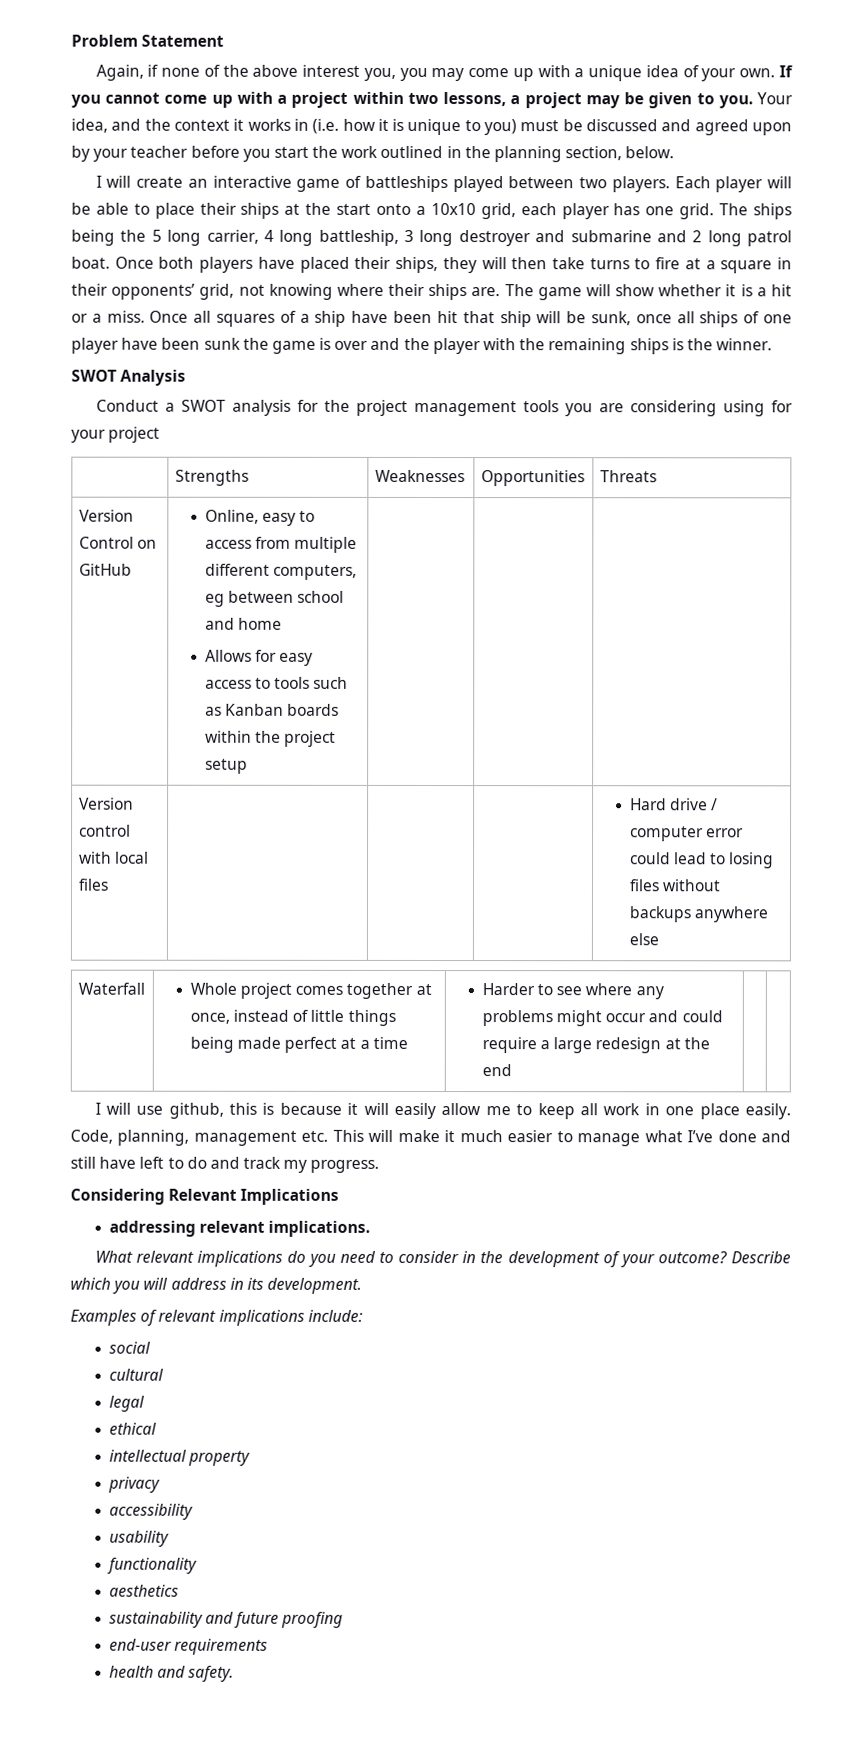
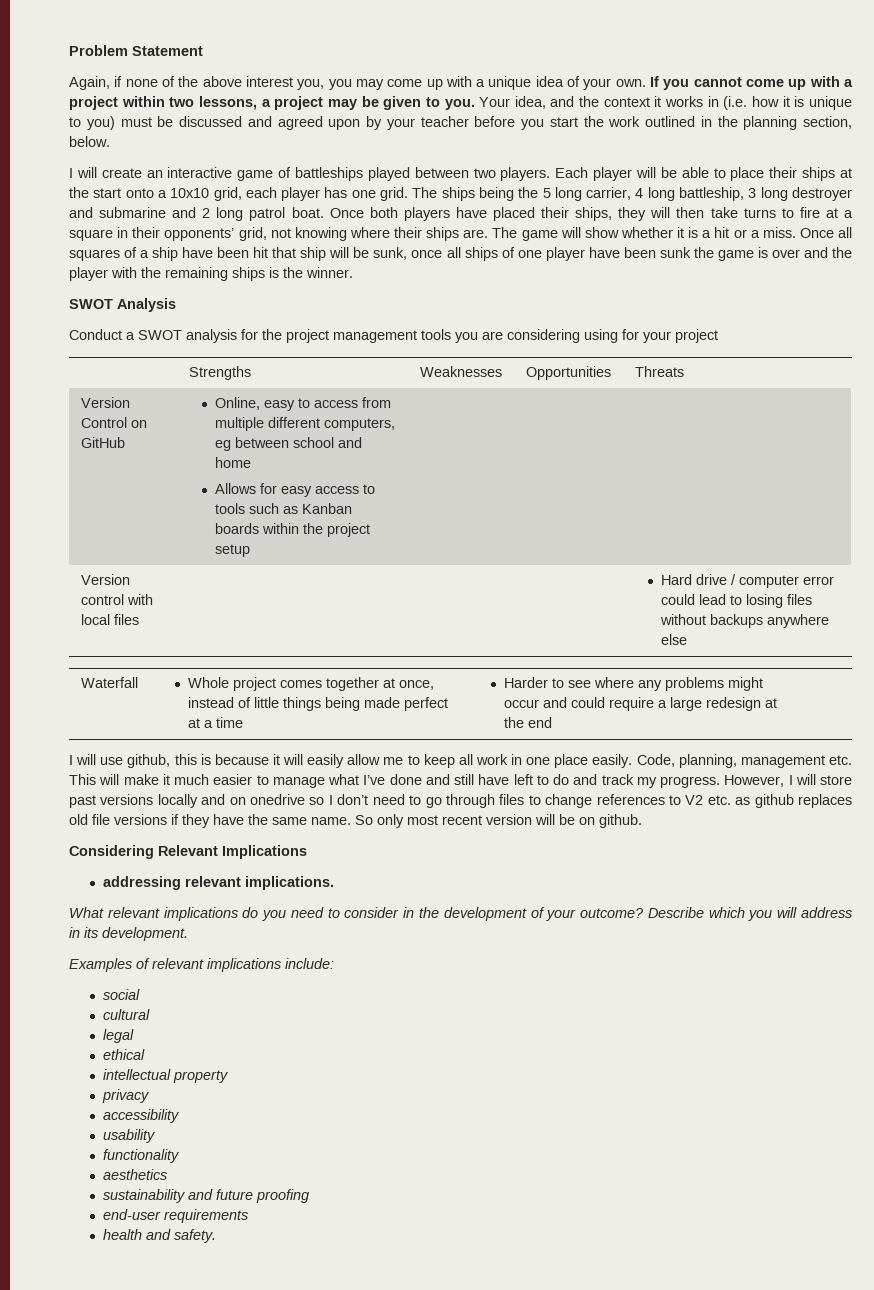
+ However, I will store past versions locally and on onedrive so I don’t need to go through files to change references to V2 etc. as github replaces old file versions if they have the same name. So only most recent version will be on github.

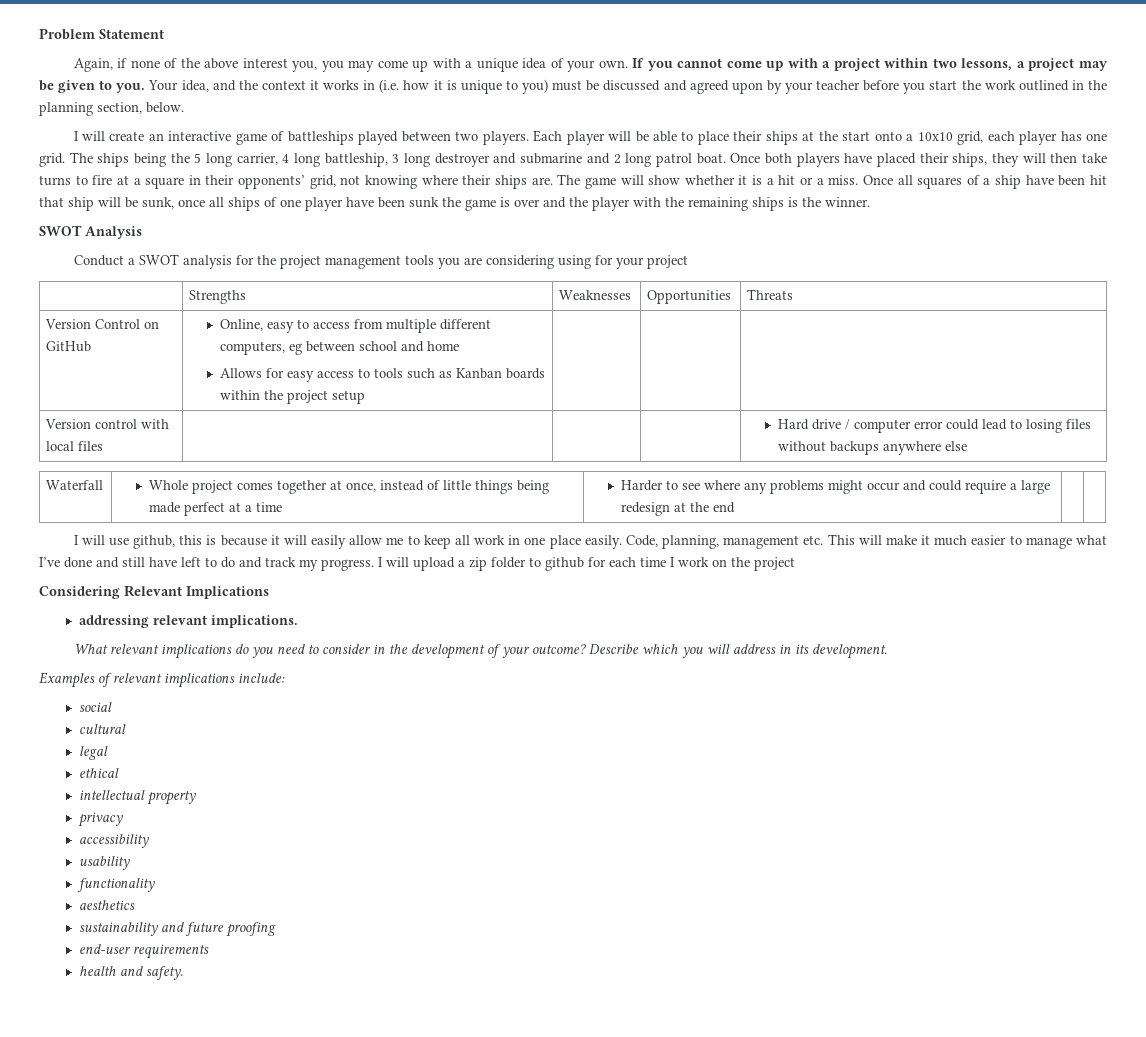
- However, I will store past versions locally and on onedrive so I don’t need to go through files to change references to V2 etc. as github replaces old file versions if they have the same name. So only most recent version will be on github.
+ I will upload a zip folder to github for each time I work on the project

